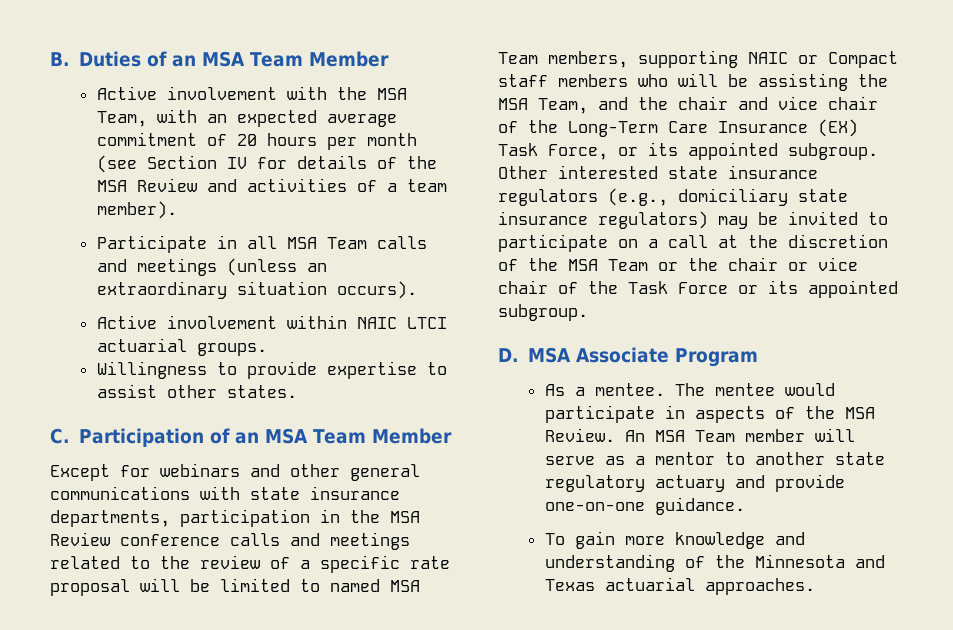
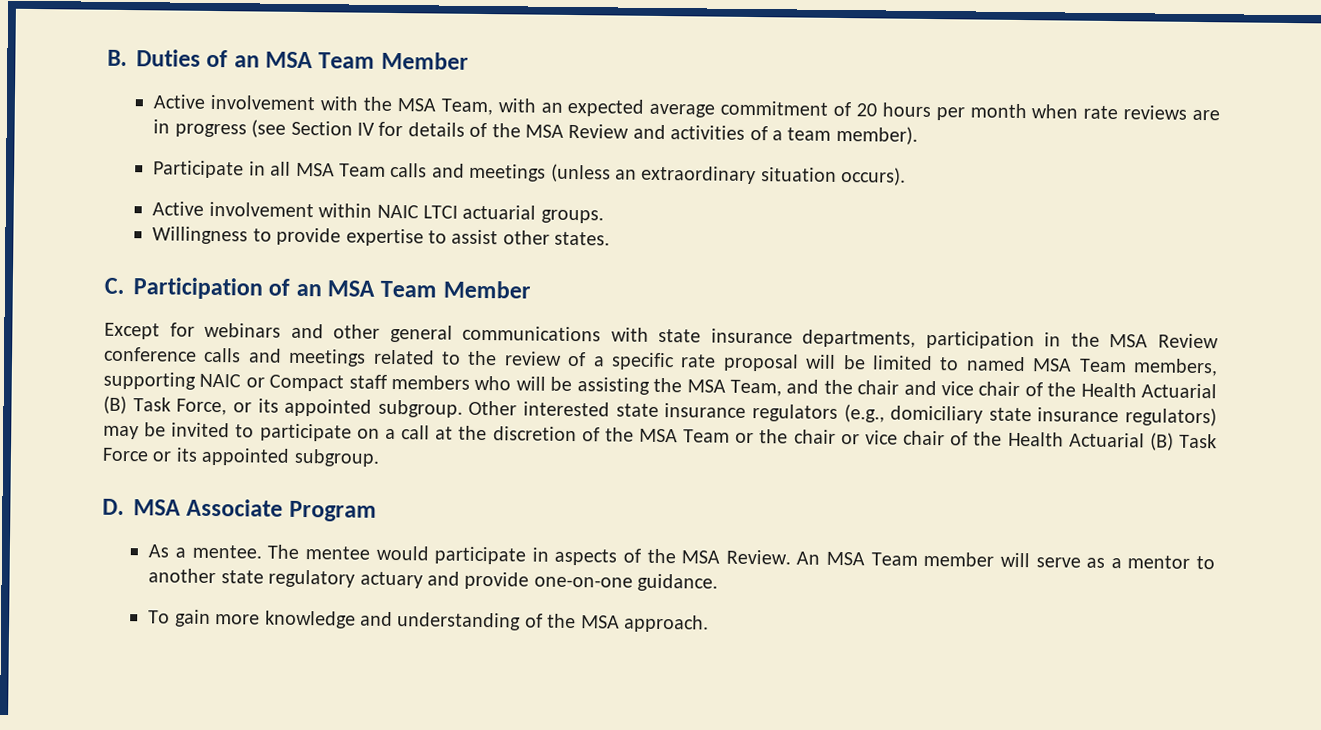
- Active involvement with the MSA Team, with an expected average commitment of 20 hours per month (see Section IV for details of the MSA Review and activities of a team member).
+ Active involvement with the MSA Team, with an expected average commitment of 20 hours per month when rate reviews are in progress (see Section IV for details of the MSA Review and activities of a team member).
- Except for webinars and other general communications with state insurance departments, participation in the MSA Review conference calls and meetings related to the review of a specific rate proposal will be limited to named MSA Team members, supporting NAIC or Compact staff members who will be assisting the MSA Team, and the chair and vice chair of the Long-Term Care Insurance (EX) Task Force, or its appointed subgroup.
+ Except for webinars and other general communications with state insurance departments, participation in the MSA Review conference calls and meetings related to the review of a specific rate proposal will be limited to named MSA Team members, supporting NAIC or Compact staff members who will be assisting the MSA Team, and the chair and vice chair of the Health Actuarial (B) Task Force, or its appointed subgroup.
- Other interested state insurance regulators (e.g., domiciliary state insurance regulators) may be invited to participate on a call at the discretion of the MSA Team or the chair or vice chair of the Task Force or its appointed subgroup.
+ Other interested state insurance regulators (e.g., domiciliary state insurance regulators) may be invited to participate on a call at the discretion of the MSA Team or the chair or vice chair of the Health Actuarial (B) Task Force or its appointed subgroup.
- To gain more knowledge and understanding of the Minnesota and Texas actuarial approaches.
+ To gain more knowledge and understanding of the MSA approach.

